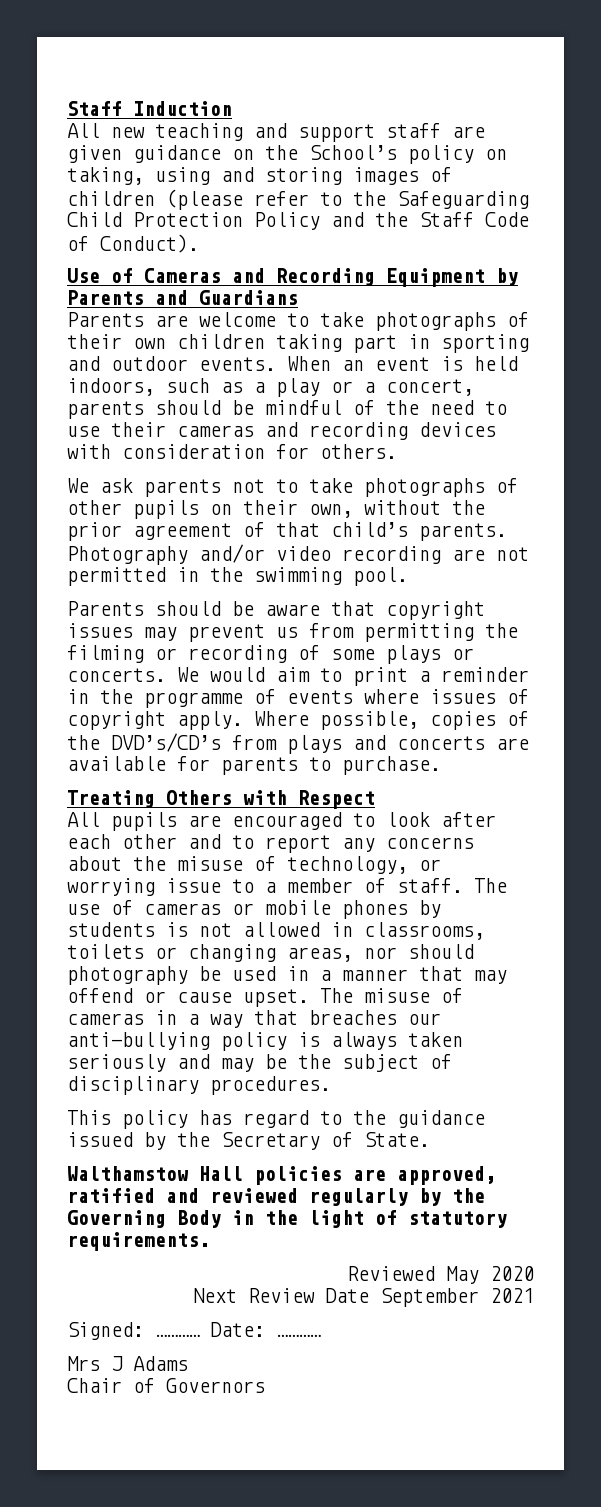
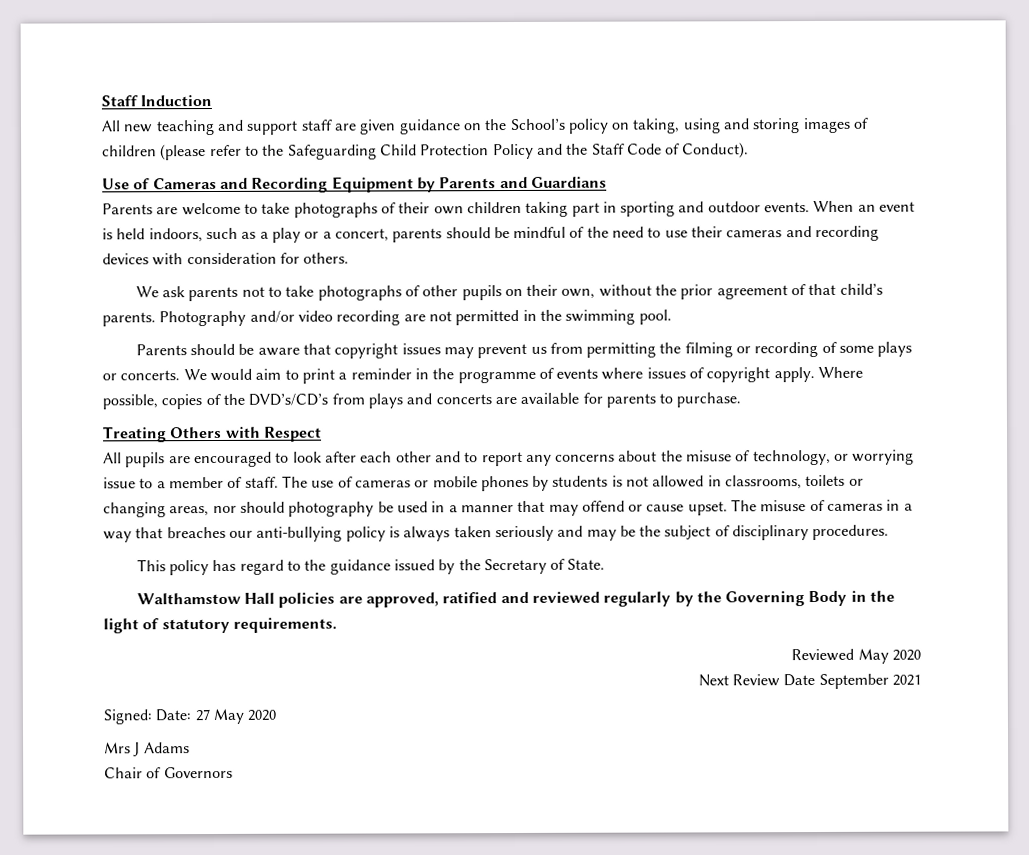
- Signed: ………… Date: …………
+ Signed: Date: 27 May 2020

